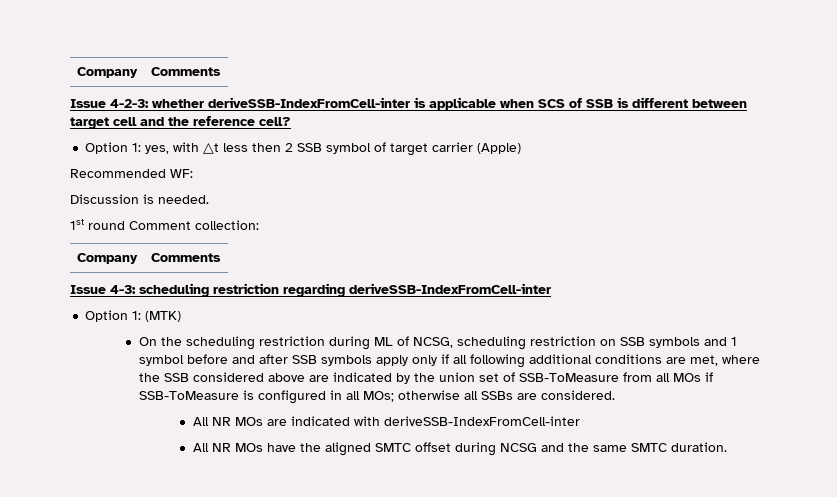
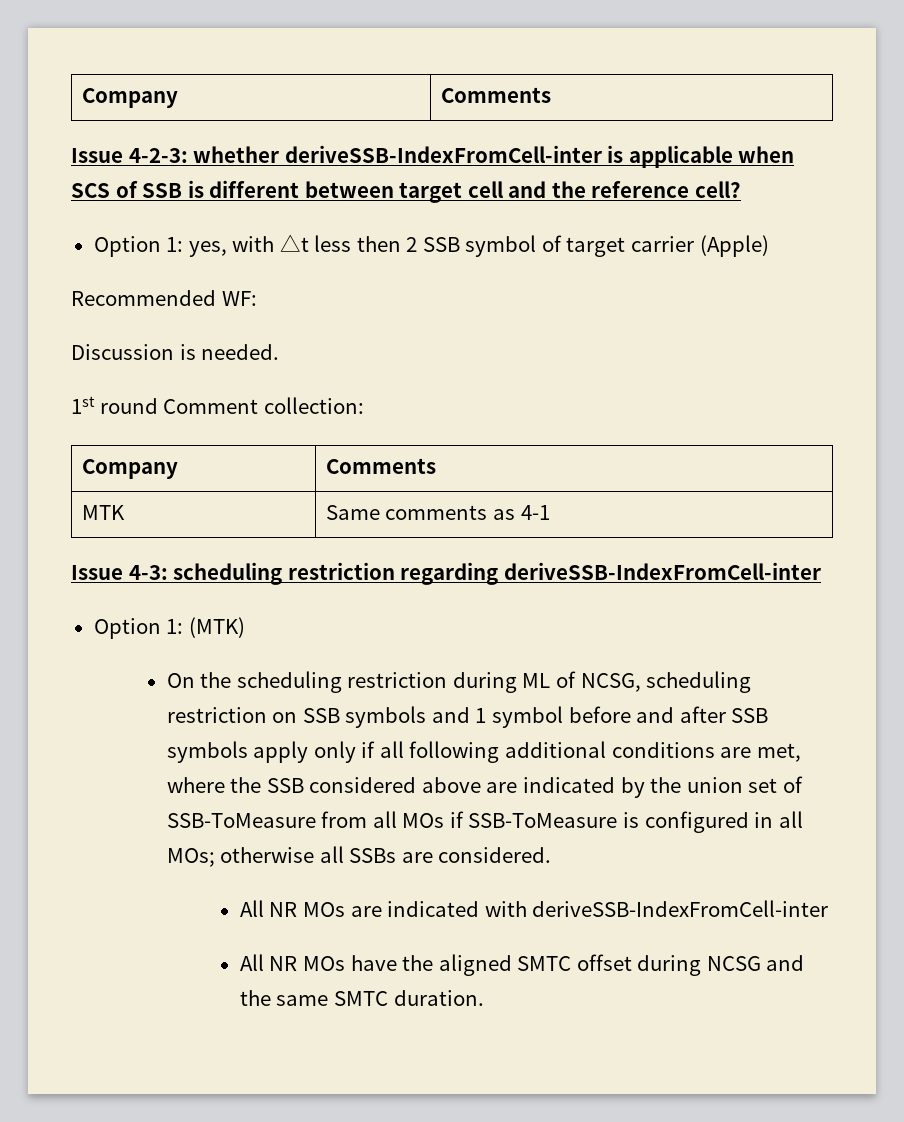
+ MTK | Same comments as 4-1

